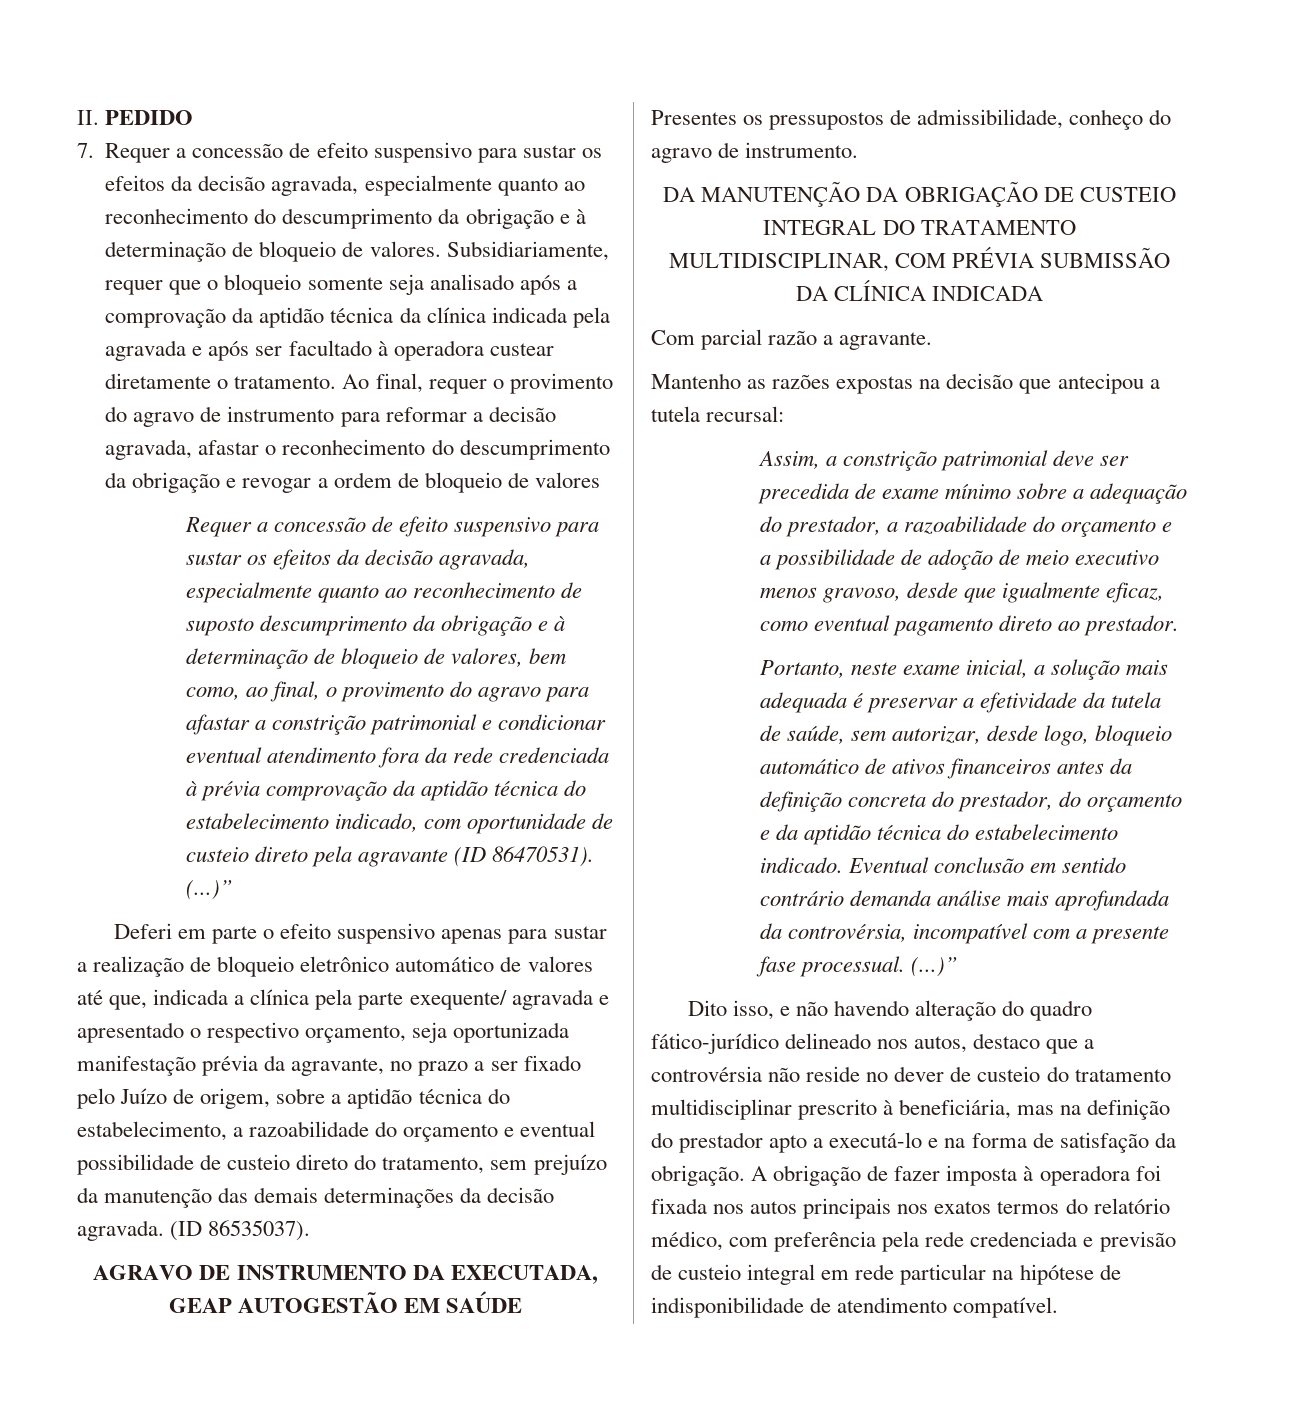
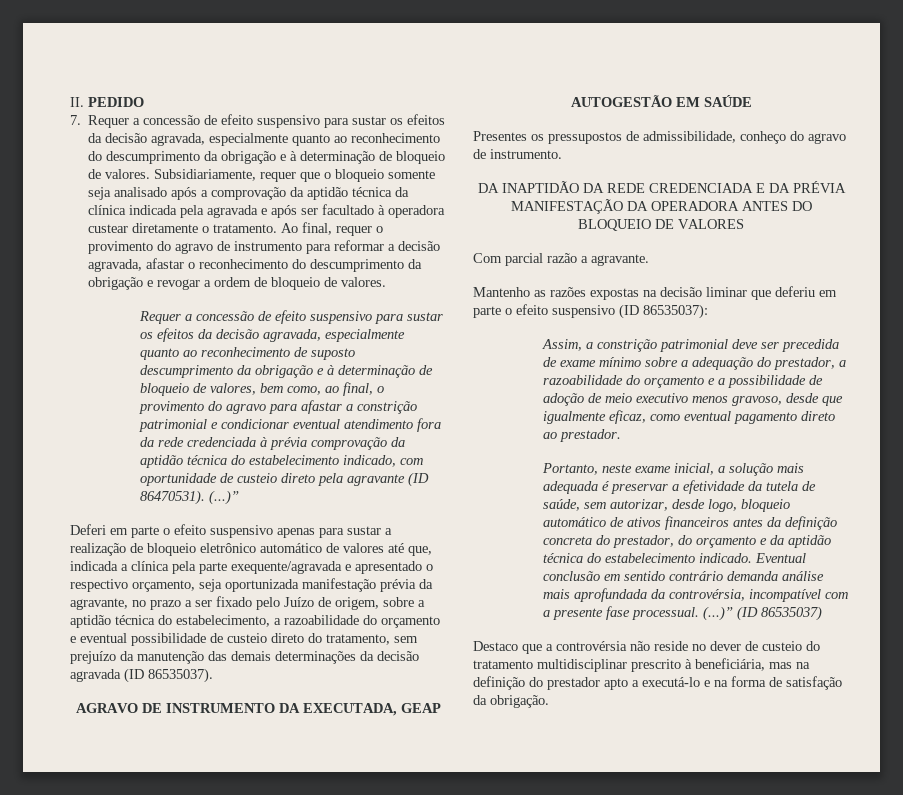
- Ao final, requer o provimento do agravo de instrumento para reformar a decisão agravada, afastar o reconhecimento do descumprimento da obrigação e revogar a ordem de bloqueio de valores
+ Ao final, requer o provimento do agravo de instrumento para reformar a decisão agravada, afastar o reconhecimento do descumprimento da obrigação e revogar a ordem de bloqueio de valores.
- Deferi em parte o efeito suspensivo apenas para sustar a realização de bloqueio eletrônico automático de valores até que, indicada a clínica pela parte exequente/ agravada e apresentado o respectivo orçamento, seja oportunizada manifestação prévia da agravante, no prazo a ser fixado pelo Juízo de origem, sobre a aptidão técnica do estabelecimento, a razoabilidade do orçamento e eventual possibilidade de custeio direto do tratamento, sem prejuízo da manutenção das demais determinações da decisão agravada. (ID 86535037).
+ Deferi em parte o efeito suspensivo apenas para sustar a realização de bloqueio eletrônico automático de valores até que, indicada a clínica pela parte exequente/agravada e apresentado o respectivo orçamento, seja oportunizada manifestação prévia da agravante, no prazo a ser fixado pelo Juízo de origem, sobre a aptidão técnica do estabelecimento, a razoabilidade do orçamento e eventual possibilidade de custeio direto do tratamento, sem prejuízo da manutenção das demais determinações da decisão agravada (ID 86535037).
- DA MANUTENÇÃO DA OBRIGAÇÃO DE CUSTEIO INTEGRAL DO TRATAMENTO MULTIDISCIPLINAR, COM PRÉVIA SUBMISSÃO DA CLÍNICA INDICADA
+ DA INAPTIDÃO DA REDE CREDENCIADA E DA PRÉVIA MANIFESTAÇÃO DA OPERADORA ANTES DO BLOQUEIO DE VALORES
- Mantenho as razões expostas na decisão que antecipou a tutela recursal:
+ Mantenho as razões expostas na decisão liminar que deferiu em parte o efeito suspensivo (ID 86535037):
- Eventual conclusão em sentido contrário demanda análise mais aprofundada da controvérsia, incompatível com a presente fase processual. (...)”
- Dito isso, e não havendo alteração do quadro fático-jurídico delineado nos autos, destaco que a controvérsia não reside no dever de custeio do tratamento multidisciplinar prescrito à beneficiária, mas na definição do prestador apto a executá-lo e na forma de satisfação da obrigação. A obrigação de fazer imposta à operadora foi fixada nos autos principais nos exatos termos do relatório médico, com preferência pela rede credenciada e previsão de custeio integral em rede particular na hipótese de indisponibilidade de atendimento compatível.
+ Eventual conclusão em sentido contrário demanda análise mais aprofundada da controvérsia, incompatível com a presente fase processual. (...)” (ID 86535037)
+ Destaco que a controvérsia não reside no dever de custeio do tratamento multidisciplinar prescrito à beneficiária, mas na definição do prestador apto a executá-lo e na forma de satisfação da obrigação.

